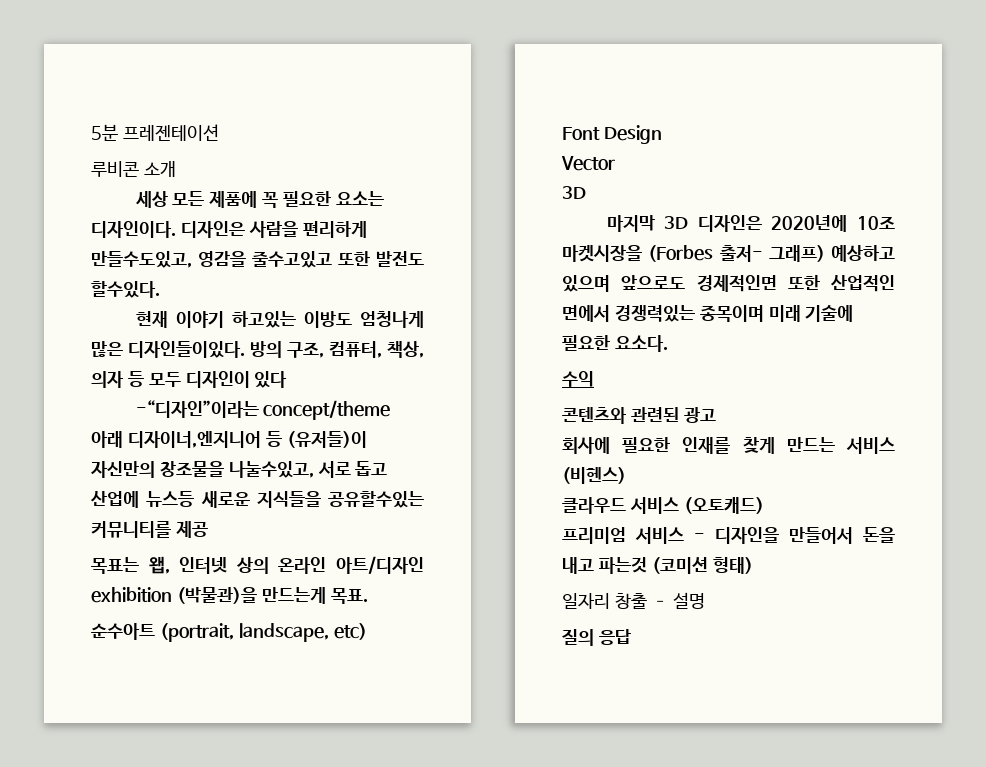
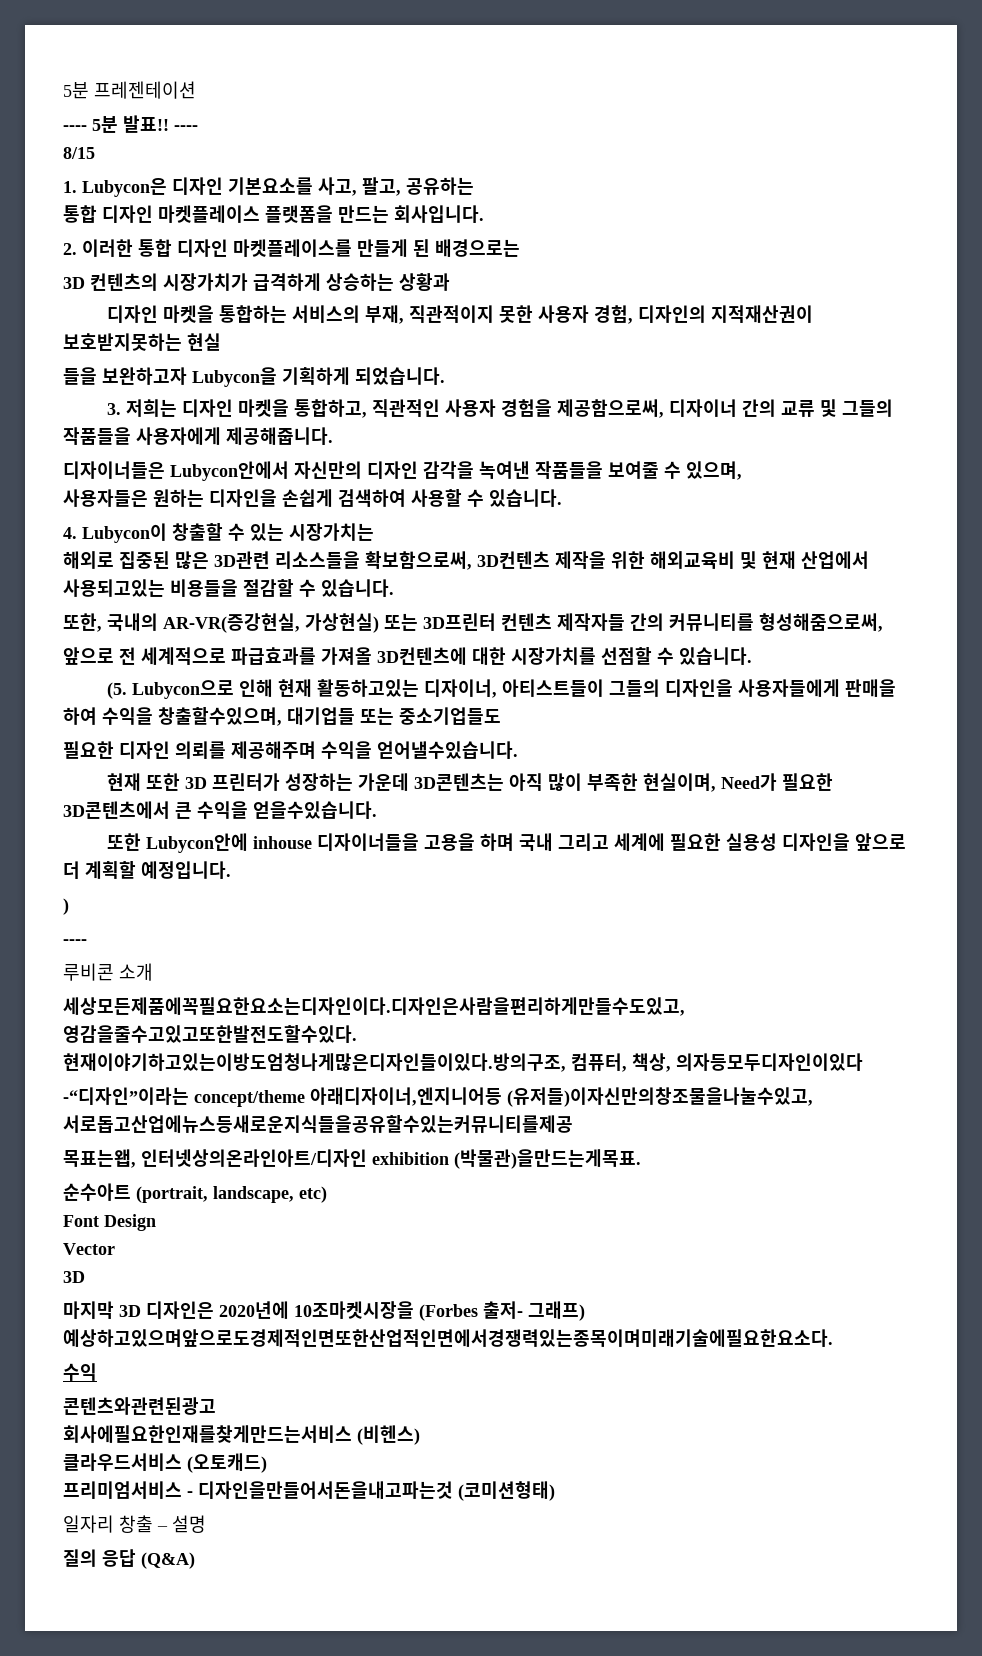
+ ---- 5분 발표!! ----
+ 8/15
+ 1. Lubycon은 디자인 기본요소를 사고, 팔고, 공유하는
+ 통합 디자인 마켓플레이스 플랫폼을 만드는 회사입니다.
+ 2. 이러한 통합 디자인 마켓플레이스를 만들게 된 배경으로는
+ 3D 컨텐츠의 시장가치가 급격하게 상승하는 상황과
+ 디자인 마켓을 통합하는 서비스의 부재, 직관적이지 못한 사용자 경험, 디자인의 지적재산권이 보호받지못하는 현실
+ 들을 보완하고자 Lubycon을 기획하게 되었습니다.
+ 3. 저희는 디자인 마켓을 통합하고, 직관적인 사용자 경험을 제공함으로써, 디자이너 간의 교류 및 그들의 작품들을 사용자에게 제공해줍니다.
+ 디자이너들은 Lubycon안에서 자신만의 디자인 감각을 녹여낸 작품들을 보여줄 수 있으며,
+ 사용자들은 원하는 디자인을 손쉽게 검색하여 사용할 수 있습니다.
+ 4. Lubycon이 창출할 수 있는 시장가치는
+ 해외로 집중된 많은 3D관련 리소스들을 확보함으로써, 3D컨텐츠 제작을 위한 해외교육비 및 현재 산업에서 사용되고있는 비용들을 절감할 수 있습니다.
+ 또한, 국내의 AR-VR(증강현실, 가상현실) 또는 3D프린터 컨텐츠 제작자들 간의 커뮤니티를 형성해줌으로써,
+ 앞으로 전 세계적으로 파급효과를 가져올 3D컨텐츠에 대한 시장가치를 선점할 수 있습니다.
+ (5. Lubycon으로 인해 현재 활동하고있는 디자이너, 아티스트들이 그들의 디자인을 사용자들에게 판매을 하여 수익을 창출할수있으며, 대기업들 또는 중소기업들도
+ 필요한 디자인 의뢰를 제공해주며 수익을 얻어낼수있습니다.
+ 현재 또한 3D 프린터가 성장하는 가운데 3D콘텐츠는 아직 많이 부족한 현실이며, Need가 필요한 3D콘텐츠에서 큰 수익을 얻을수있습니다.
+ 또한 Lubycon안에 inhouse 디자이너들을 고용을 하며 국내 그리고 세계에 필요한 실용성 디자인을 앞으로 더 계획할 예정입니다.
+ )
+ ----
  루비콘 소개
- 세상 모든 제품에 꼭 필요한 요소는 디자인이다. 디자인은 사람을 편리하게 만들수도있고, 영감을 줄수고있고 또한 발전도 할수있다.
- 현재 이야기 하고있는 이방도 엄청나게 많은 디자인들이있다. 방의 구조, 컴퓨터, 책상, 의자 등 모두 디자인이 있다
- -“디자인”이라는 concept/theme 아래 디자이너,엔지니어 등 (유저들)이 자신만의 창조물을 나눌수있고, 서로 돕고 산업에 뉴스등 새로운 지식들을 공유할수있는 커뮤니티를 제공
- 목표는 왭, 인터넷 상의 온라인 아트/디자인 exhibition (박물관)을 만드는게 목표.
+ 세상모든제품에꼭필요한요소는디자인이다.디자인은사람을편리하게만들수도있고, 영감을줄수고있고또한발전도할수있다.
+ 현재이야기하고있는이방도엄청나게많은디자인들이있다.방의구조, 컴퓨터, 책상, 의자등모두디자인이있다
+ -“디자인”이라는 concept/theme 아래디자이너,엔지니어등 (유저들)이자신만의창조물을나눌수있고, 서로돕고산업에뉴스등새로운지식들을공유할수있는커뮤니티를제공
+ 목표는왭, 인터넷상의온라인아트/디자인 exhibition (박물관)을만드는게목표.
- 마지막 3D 디자인은 2020년에 10조 마켓시장을 (Forbes 출저- 그래프) 예상하고 있으며 앞으로도 경제적인면 또한 산업적인 면에서 경쟁력있는 종목이며 미래 기술에 필요한 요소다.
+ 마지막 3D 디자인은 2020년에 10조마켓시장을 (Forbes 출저- 그래프) 예상하고있으며앞으로도경제적인면또한산업적인면에서경쟁력있는종목이며미래기술에필요한요소다.
  수익
- 콘텐츠와 관련된 광고
- 회사에 필요한 인재를 찾게 만드는 서비스 (비헨스)
+ 콘텐츠와관련된광고
+ 회사에필요한인재를찾게만드는서비스 (비헨스)
- 클라우드 서비스 (오토캐드)
+ 클라우드서비스 (오토캐드)
- 프리미엄 서비스 - 디자인을 만들어서 돈을 내고 파는것 (코미션 형태)
+ 프리미엄서비스 - 디자인을만들어서돈을내고파는것 (코미션형태)
- 질의 응답
+ 질의 응답 (Q&A)

